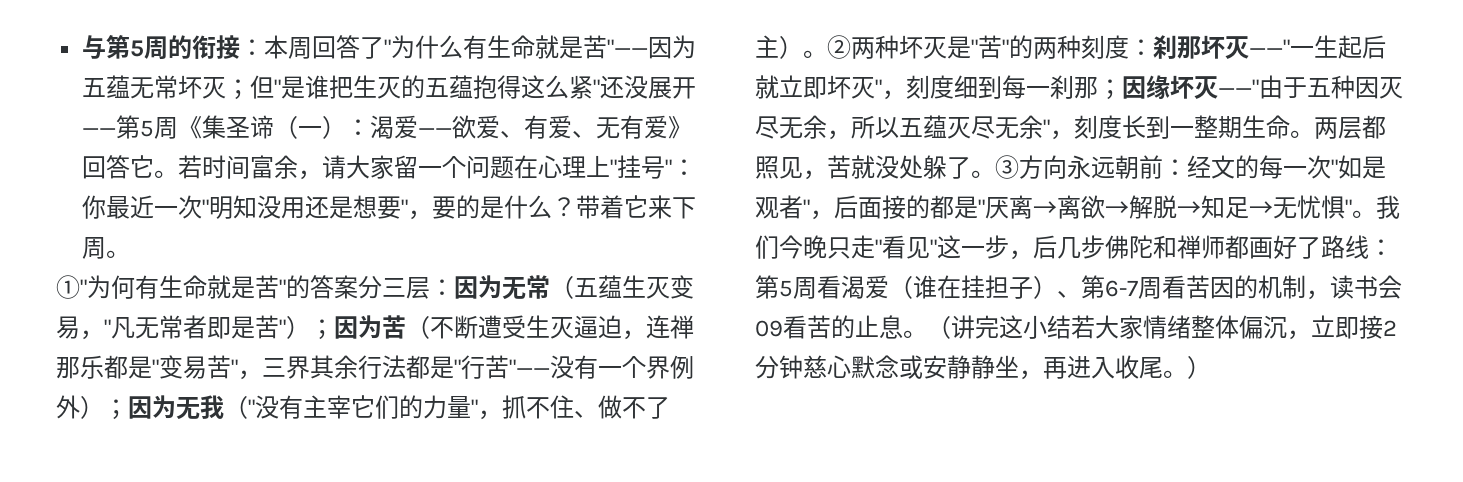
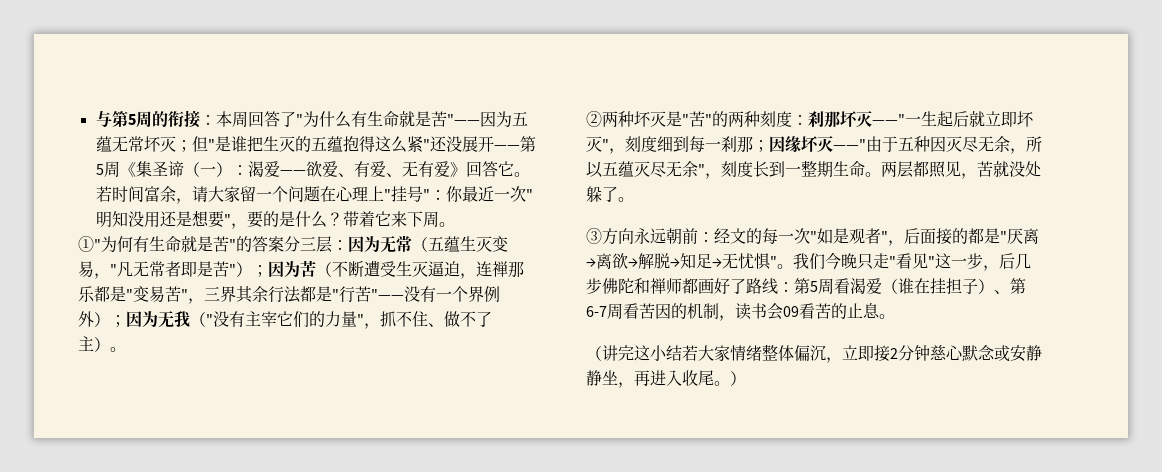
- 因为无我（"没有主宰它们的力量"，抓不住、做不了主）。②两种坏灭是"苦"的两种刻度：
+ 因为无我（"没有主宰它们的力量"，抓不住、做不了主）。
+ ②两种坏灭是"苦"的两种刻度：
- 两层都照见，苦就没处躲了。③方向永远朝前：经文的每一次"如是观者"，后面接的都是"厌离→离欲→解脱→知足→无忧惧"。
+ 两层都照见，苦就没处躲了。
+ ③方向永远朝前：经文的每一次"如是观者"，后面接的都是"厌离→离欲→解脱→知足→无忧惧"。
- 我们今晚只走"看见"这一步，后几步佛陀和禅师都画好了路线：第5周看渴爱（谁在挂担子）、第6-7周看苦因的机制，读书会09看苦的止息。（讲完这小结若大家情绪整体偏沉，立即接2分钟慈心默念或安静静坐，再进入收尾。）
+ 我们今晚只走"看见"这一步，后几步佛陀和禅师都画好了路线：第5周看渴爱（谁在挂担子）、第6-7周看苦因的机制，读书会09看苦的止息。
+ （讲完这小结若大家情绪整体偏沉，立即接2分钟慈心默念或安静静坐，再进入收尾。）

